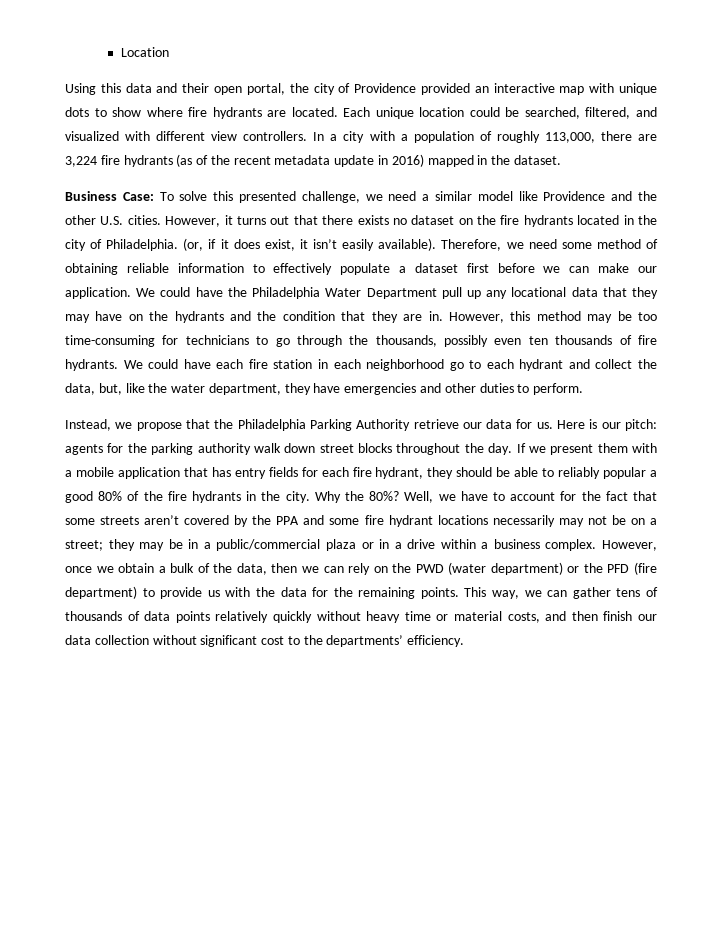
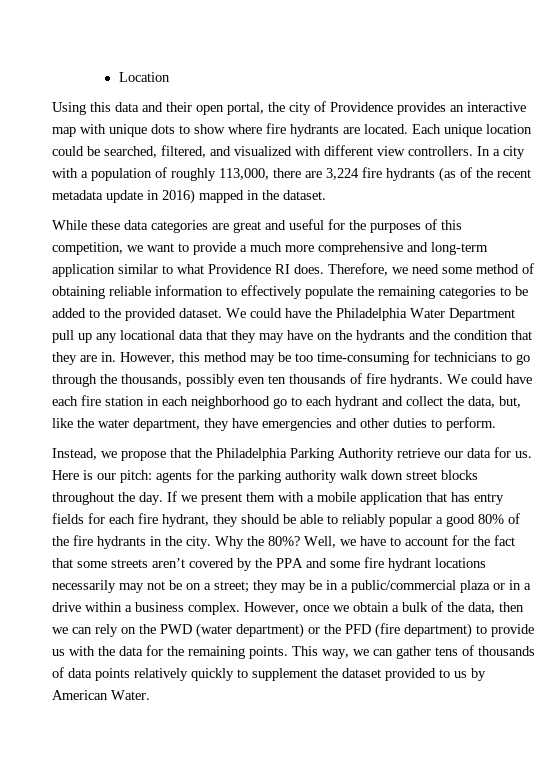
- Using this data and their open portal, the city of Providence provided an interactive map with unique dots to show where fire hydrants are located.
+ Using this data and their open portal, the city of Providence provides an interactive map with unique dots to show where fire hydrants are located.
- Business Case: To solve this presented challenge, we need a similar model like Providence and the other U.S. cities. However, it turns out that there exists no dataset on the fire hydrants located in the city of Philadelphia. (or, if it does exist, it isn’t easily available).
+ While these data categories are great and useful for the purposes of this competition, we want to provide a much more comprehensive and long-term application similar to what Providence RI does.
- Therefore, we need some method of obtaining reliable information to effectively populate a dataset first before we can make our application.
+ Therefore, we need some method of obtaining reliable information to effectively populate the remaining categories to be added to the provided dataset.
- This way, we can gather tens of thousands of data points relatively quickly without heavy time or material costs, and then finish our data collection without significant cost to the departments’ efficiency.
+ This way, we can gather tens of thousands of data points relatively quickly to supplement the dataset provided to us by American Water.

